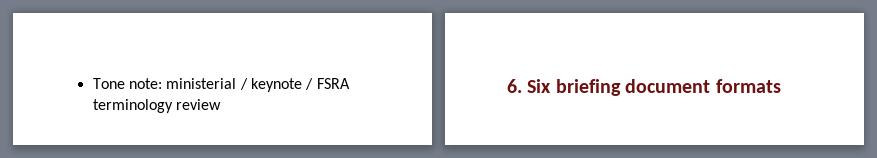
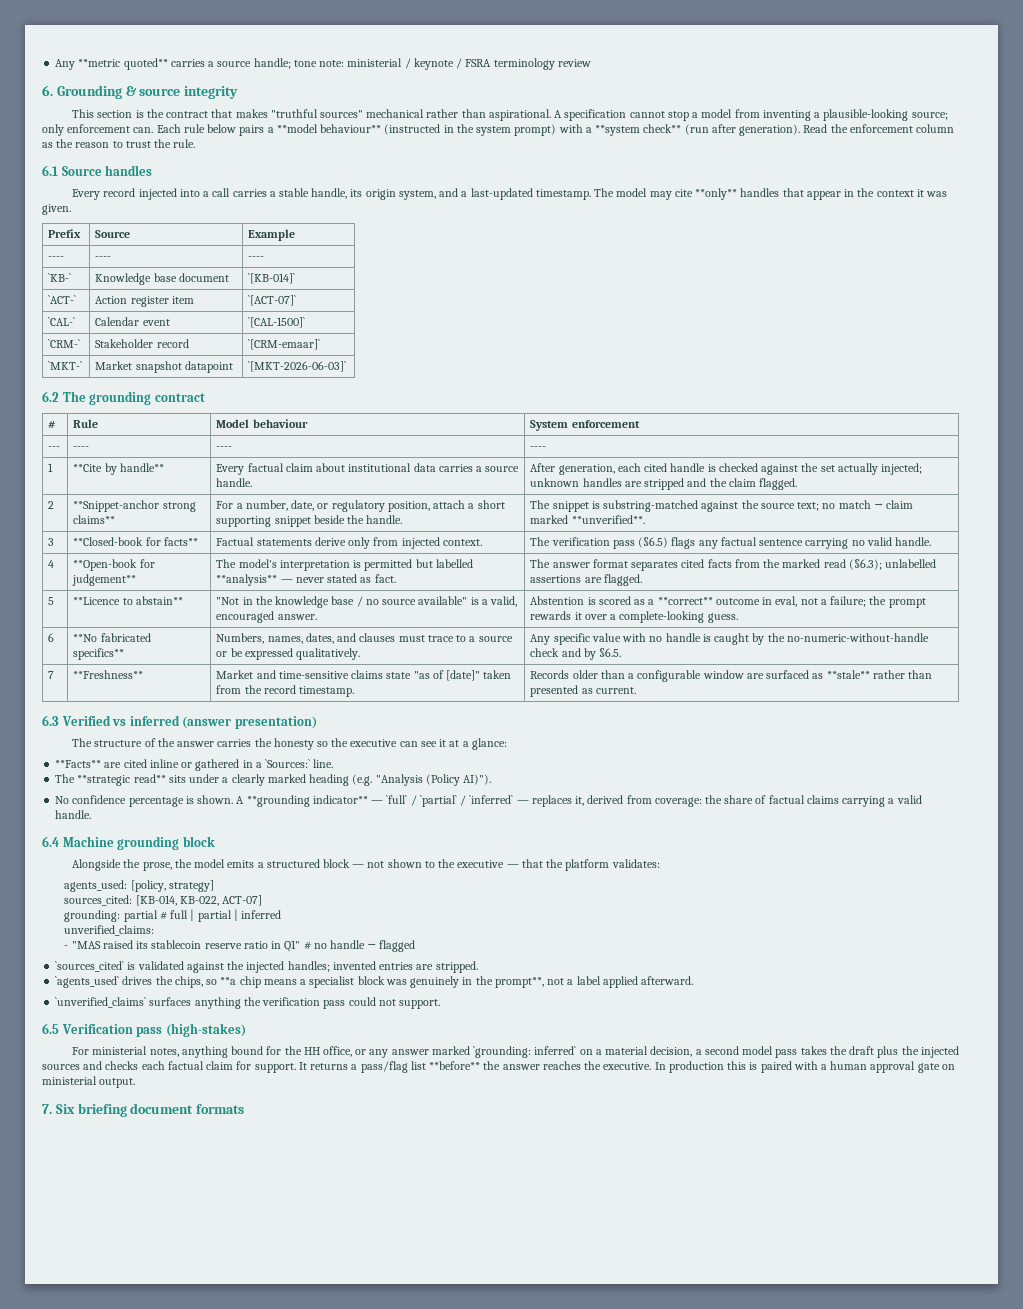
- Tone note: ministerial / keynote / FSRA terminology review
+ Any **metric quoted** carries a source handle; tone note: ministerial / keynote / FSRA terminology review
- 6. Six briefing document formats
+ 6. Grounding & source integrity
+ This section is the contract that makes "truthful sources" mechanical rather than aspirational. A specification cannot stop a model from inventing a plausible-looking source; only enforcement can. Each rule below pairs a **model behaviour** (instructed in the system prompt) with a **system check** (run after generation). Read the enforcement column as the reason to trust the rule.
+ 6.1 Source handles
+ Every record injected into a call carries a stable handle, its origin system, and a last-updated timestamp. The model may cite **only** handles that appear in the context it was given.
+ Prefix | Source | Example
+ ---- | ---- | ----
+ `KB-` | Knowledge base document | `[KB-014]`
+ `ACT-` | Action register item | `[ACT-07]`
+ `CAL-` | Calendar event | `[CAL-1500]`
+ `CRM-` | Stakeholder record | `[CRM-emaar]`
+ `MKT-` | Market snapshot datapoint | `[MKT-2026-06-03]`
+ 6.2 The grounding contract
+ # | Rule | Model behaviour | System enforcement
+ --- | ---- | ---- | ----
+ 1 | **Cite by handle** | Every factual claim about institutional data carries a source handle. | After generation, each cited handle is checked against the set actually injected; unknown handles are stripped and the claim flagged.
+ 2 | **Snippet-anchor strong claims** | For a number, date, or regulatory position, attach a short supporting snippet beside the handle. | The snippet is substring-matched against the source text; no match → claim marked **unverified**.
+ 3 | **Closed-book for facts** | Factual statements derive only from injected context. | The verification pass (§6.5) flags any factual sentence carrying no valid handle.
+ 4 | **Open-book for judgement** | The model's interpretation is permitted but labelled **analysis** — never stated as fact. | The answer format separates cited facts from the marked read (§6.3); unlabelled assertions are flagged.
+ 5 | **Licence to abstain** | "Not in the knowledge base / no source available" is a valid, encouraged answer. | Abstention is scored as a **correct** outcome in eval, not a failure; the prompt rewards it over a complete-looking guess.
+ 6 | **No fabricated specifics** | Numbers, names, dates, and clauses must trace to a source or be expressed qualitatively. | Any specific value with no handle is caught by the no-numeric-without-handle check and by §6.5.
+ 7 | **Freshness** | Market and time-sensitive claims state "as of [date]" taken from the record timestamp. | Records older than a configurable window are surfaced as **stale** rather than presented as current.
+ 6.3 Verified vs inferred (answer presentation)
+ The structure of the answer carries the honesty so the executive can see it at a glance:
+ **Facts** are cited inline or gathered in a `Sources:` line.
+ The **strategic read** sits under a clearly marked heading (e.g. "Analysis (Policy AI)").
+ No confidence percentage is shown. A **grounding indicator** — `full` / `partial` / `inferred` — replaces it, derived from coverage: the share of factual claims carrying a valid handle.
+ 6.4 Machine grounding block
+ Alongside the prose, the model emits a structured block — not shown to the executive — that the platform validates:
+ agents_used: [policy, strategy]
+ sources_cited: [KB-014, KB-022, ACT-07]
+ grounding: partial # full | partial | inferred
+ unverified_claims:
+ - "MAS raised its stablecoin reserve ratio in Q1" # no handle → flagged
+ `sources_cited` is validated against the injected handles; invented entries are stripped.
+ `agents_used` drives the chips, so **a chip means a specialist block was genuinely in the prompt**, not a label applied afterward.
+ `unverified_claims` surfaces anything the verification pass could not support.
+ 6.5 Verification pass (high-stakes)
+ For ministerial notes, anything bound for the HH office, or any answer marked `grounding: inferred` on a material decision, a second model pass takes the draft plus the injected sources and checks each factual claim for support. It returns a pass/flag list **before** the answer reaches the executive. In production this is paired with a human approval gate on ministerial output.
+ 7. Six briefing document formats

